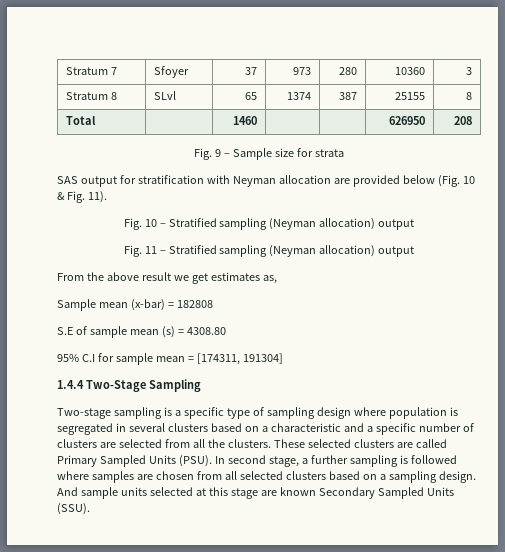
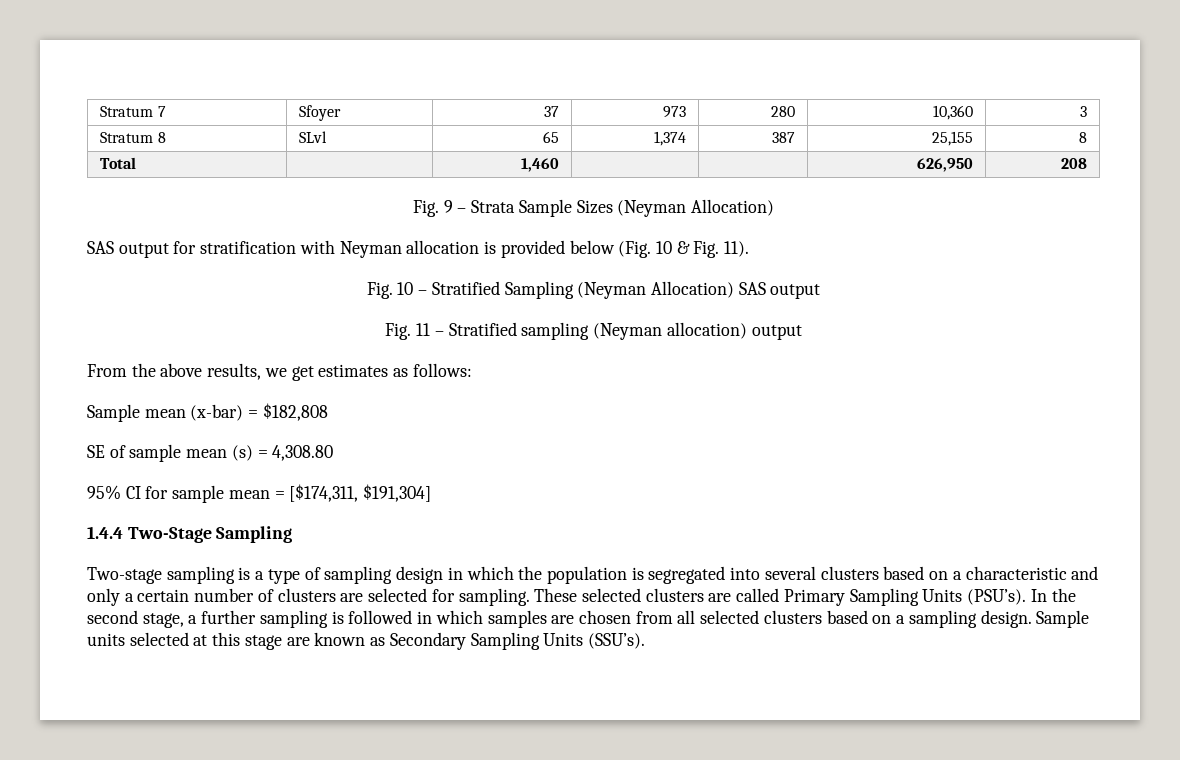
- Stratum 7 | Sfoyer | 37 | 973 | 280 | 10360 | 3
+ Stratum 7 | Sfoyer | 37 | 973 | 280 | 10,360 | 3
- Stratum 8 | SLvl | 65 | 1374 | 387 | 25155 | 8
+ Stratum 8 | SLvl | 65 | 1,374 | 387 | 25,155 | 8
- Total | | 1460 | | | 626950 | 208
+ Total | | 1,460 | | | 626,950 | 208
- Fig. 9 – Sample size for strata
+ Fig. 9 – Strata Sample Sizes (Neyman Allocation)
- SAS output for stratification with Neyman allocation are provided below (Fig. 10 & Fig. 11).
+ SAS output for stratification with Neyman allocation is provided below (Fig. 10 & Fig. 11).
- Fig. 10 – Stratified sampling (Neyman allocation) output
+ Fig. 10 – Stratified Sampling (Neyman Allocation) SAS output
- From the above result we get estimates as,
+ From the above results, we get estimates as follows:
- Sample mean (x-bar) = 182808
- S.E of sample mean (s) = 4308.80
+ Sample mean (x-bar) = $182,808
+ SE of sample mean (s) = 4,308.80
- 95% C.I for sample mean = [174311, 191304]
+ 95% CI for sample mean = [$174,311, $191,304]
- Two-stage sampling is a specific type of sampling design where population is segregated in several clusters based on a characteristic and a specific number of clusters are selected from all the clusters.
+ Two-stage sampling is a type of sampling design in which the population is segregated into several clusters based on a characteristic and only a certain number of clusters are selected for sampling.
- These selected clusters are called Primary Sampled Units (PSU). In second stage, a further sampling is followed where samples are chosen from all selected clusters based on a sampling design.
+ These selected clusters are called Primary Sampling Units (PSU’s). In the second stage, a further sampling is followed in which samples are chosen from all selected clusters based on a sampling design.
- And sample units selected at this stage are known Secondary Sampled Units (SSU).
+ Sample units selected at this stage are known as Secondary Sampling Units (SSU’s).

